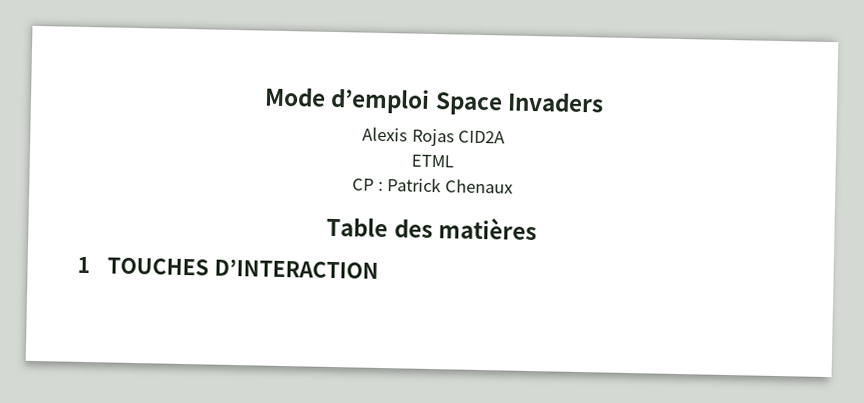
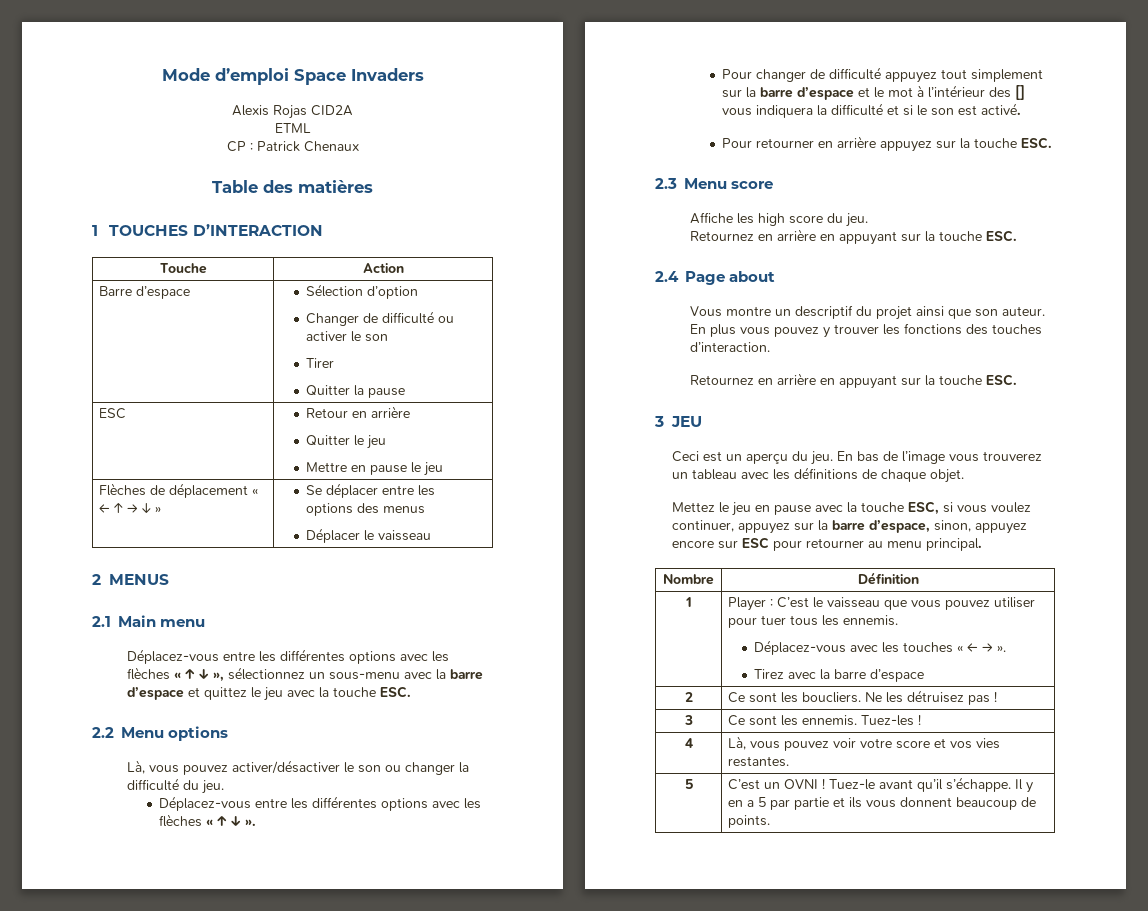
+ Touche | Action
+ Barre d’espace | Sélection d’option
+ Changer de difficulté ou activer le son
+ Tirer
+ Quitter la pause
+ ESC | Retour en arrière
+ Quitter le jeu
+ Mettre en pause le jeu
+ Flèches de déplacement « ← ↑ → ↓ » | Se déplacer entre les options des menus
+ Déplacer le vaisseau
+ 2 MENUS
+ 2.1 Main menu
+ Déplacez-vous entre les différentes options avec les flèches « ↑ ↓ », sélectionnez un sous-menu avec la barre d’espace et quittez le jeu avec la touche ESC.
+ 2.2 Menu options
+ Là, vous pouvez activer/désactiver le son ou changer la difficulté du jeu.
+ Déplacez-vous entre les différentes options avec les flèches « ↑ ↓ ».
+ Pour changer de difficulté appuyez tout simplement sur la barre d’espace et le mot à l’intérieur des [] vous indiquera la difficulté et si le son est activé.
+ Pour retourner en arrière appuyez sur la touche ESC.
+ 2.3 Menu score
+ Affiche les high score du jeu.
+ Retournez en arrière en appuyant sur la touche ESC.
+ 2.4 Page about
+ Vous montre un descriptif du projet ainsi que son auteur. En plus vous pouvez y trouver les fonctions des touches d’interaction.
+ Retournez en arrière en appuyant sur la touche ESC.
+ 3 JEU
+ Ceci est un aperçu du jeu. En bas de l’image vous trouverez un tableau avec les définitions de chaque objet.
+ Mettez le jeu en pause avec la touche ESC, si vous voulez continuer, appuyez sur la barre d’espace, sinon, appuyez encore sur ESC pour retourner au menu principal.
+ Nombre | Définition
+ 1 | Player : C’est le vaisseau que vous pouvez utiliser pour tuer tous les ennemis.
+ Déplacez-vous avec les touches « ← → ».
+ Tirez avec la barre d’espace
+ 2 | Ce sont les boucliers. Ne les détruisez pas !
+ 3 | Ce sont les ennemis. Tuez-les !
+ 4 | Là, vous pouvez voir votre score et vos vies restantes.
+ 5 | C’est un OVNI ! Tuez-le avant qu’il s’échappe. Il y en a 5 par partie et ils vous donnent beaucoup de points.

